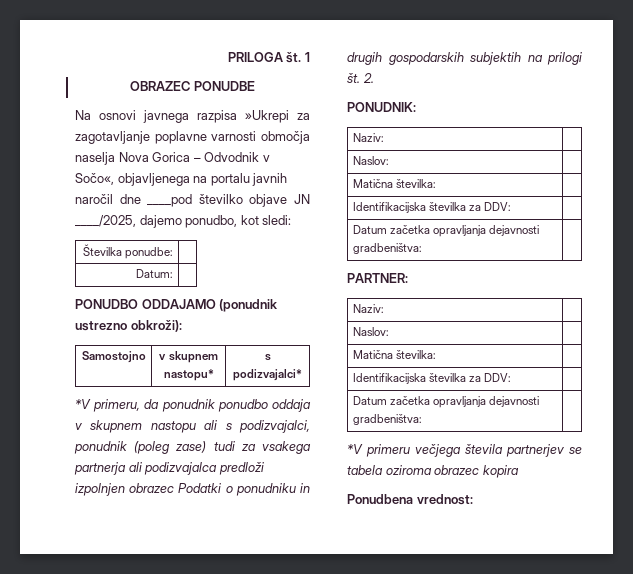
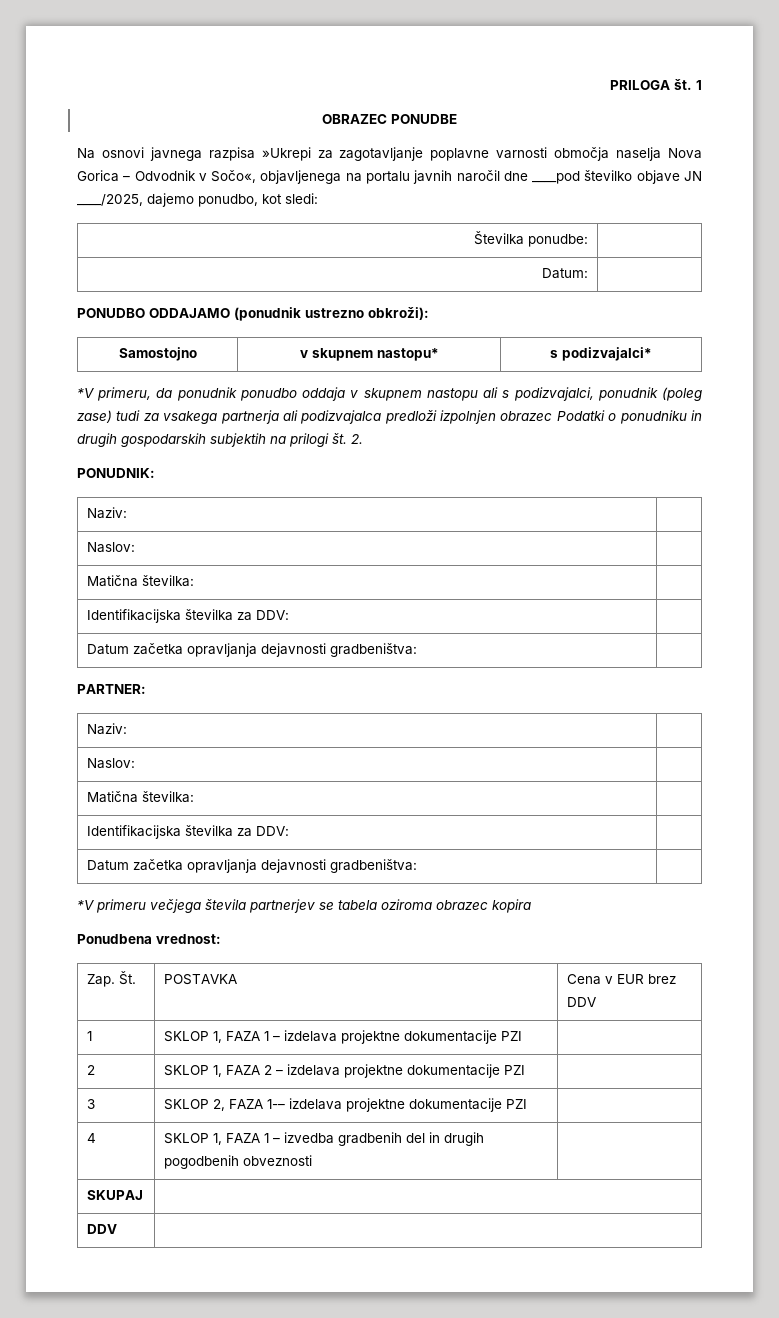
+ Zap. Št. | POSTAVKA | Cena v EUR brez DDV
+ 1 | SKLOP 1, FAZA 1 – izdelava projektne dokumentacije PZI |
+ 2 | SKLOP 1, FAZA 2 – izdelava projektne dokumentacije PZI |
+ 3 | SKLOP 2, FAZA 1-– izdelava projektne dokumentacije PZI |
+ 4 | SKLOP 1, FAZA 1 – izvedba gradbenih del in drugih pogodbenih obveznosti |
+ SKUPAJ |
+ DDV |

